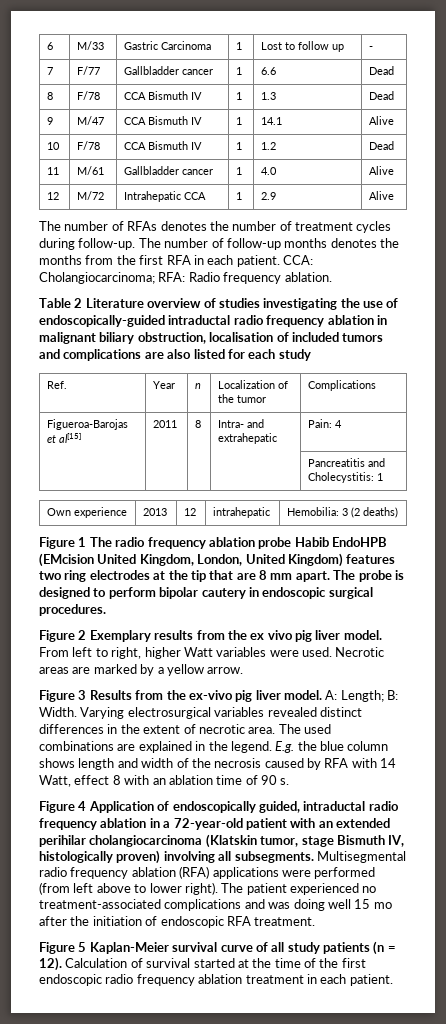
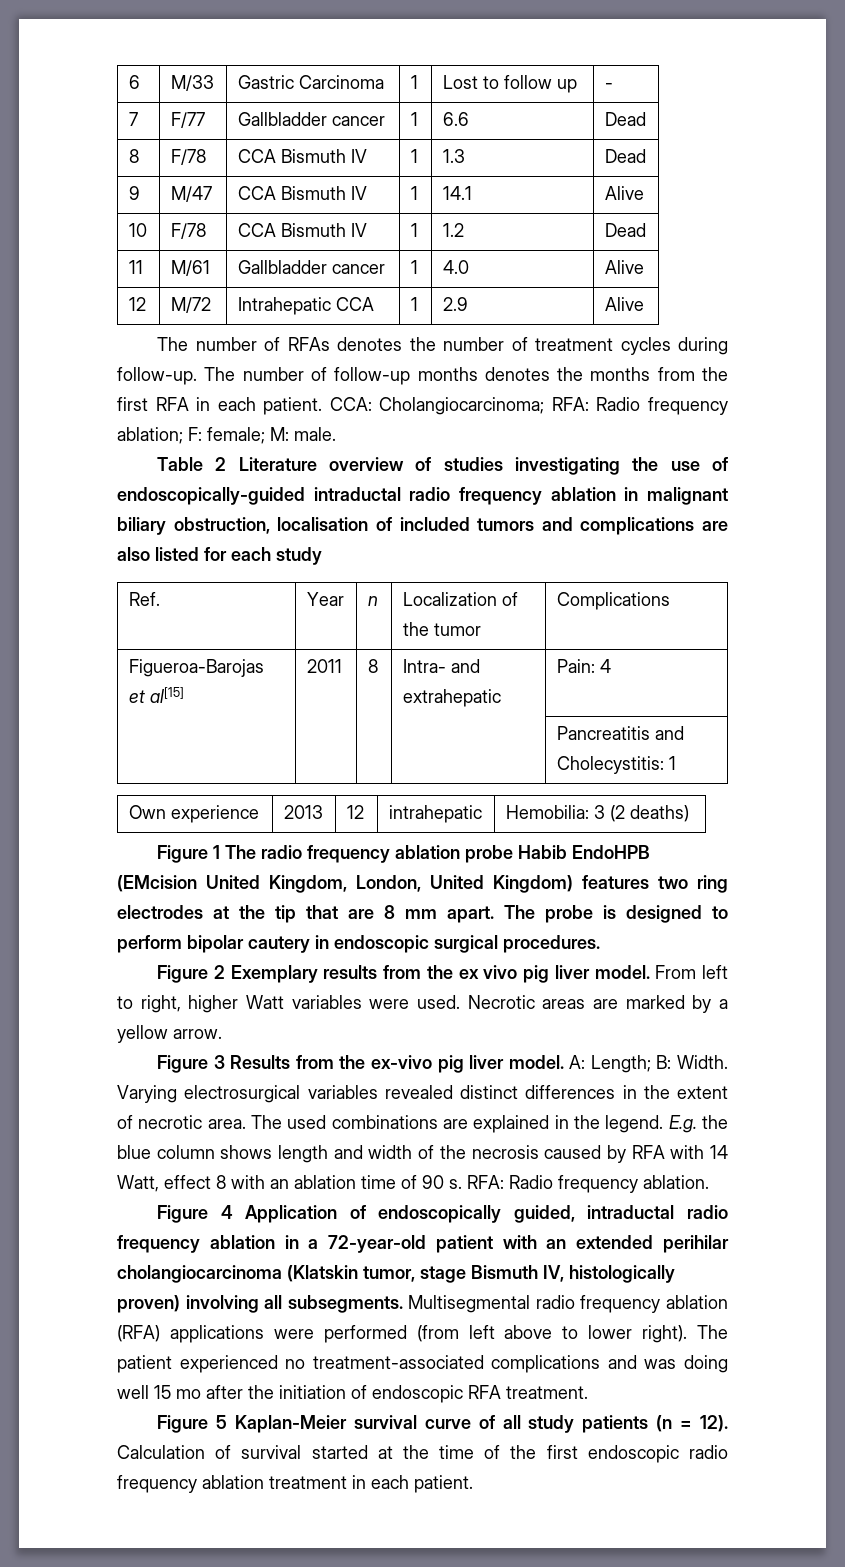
- CCA: Cholangiocarcinoma; RFA: Radio frequency ablation.
+ CCA: Cholangiocarcinoma; RFA: Radio frequency ablation; F: female; M: male.
+ RFA: Radio frequency ablation.

